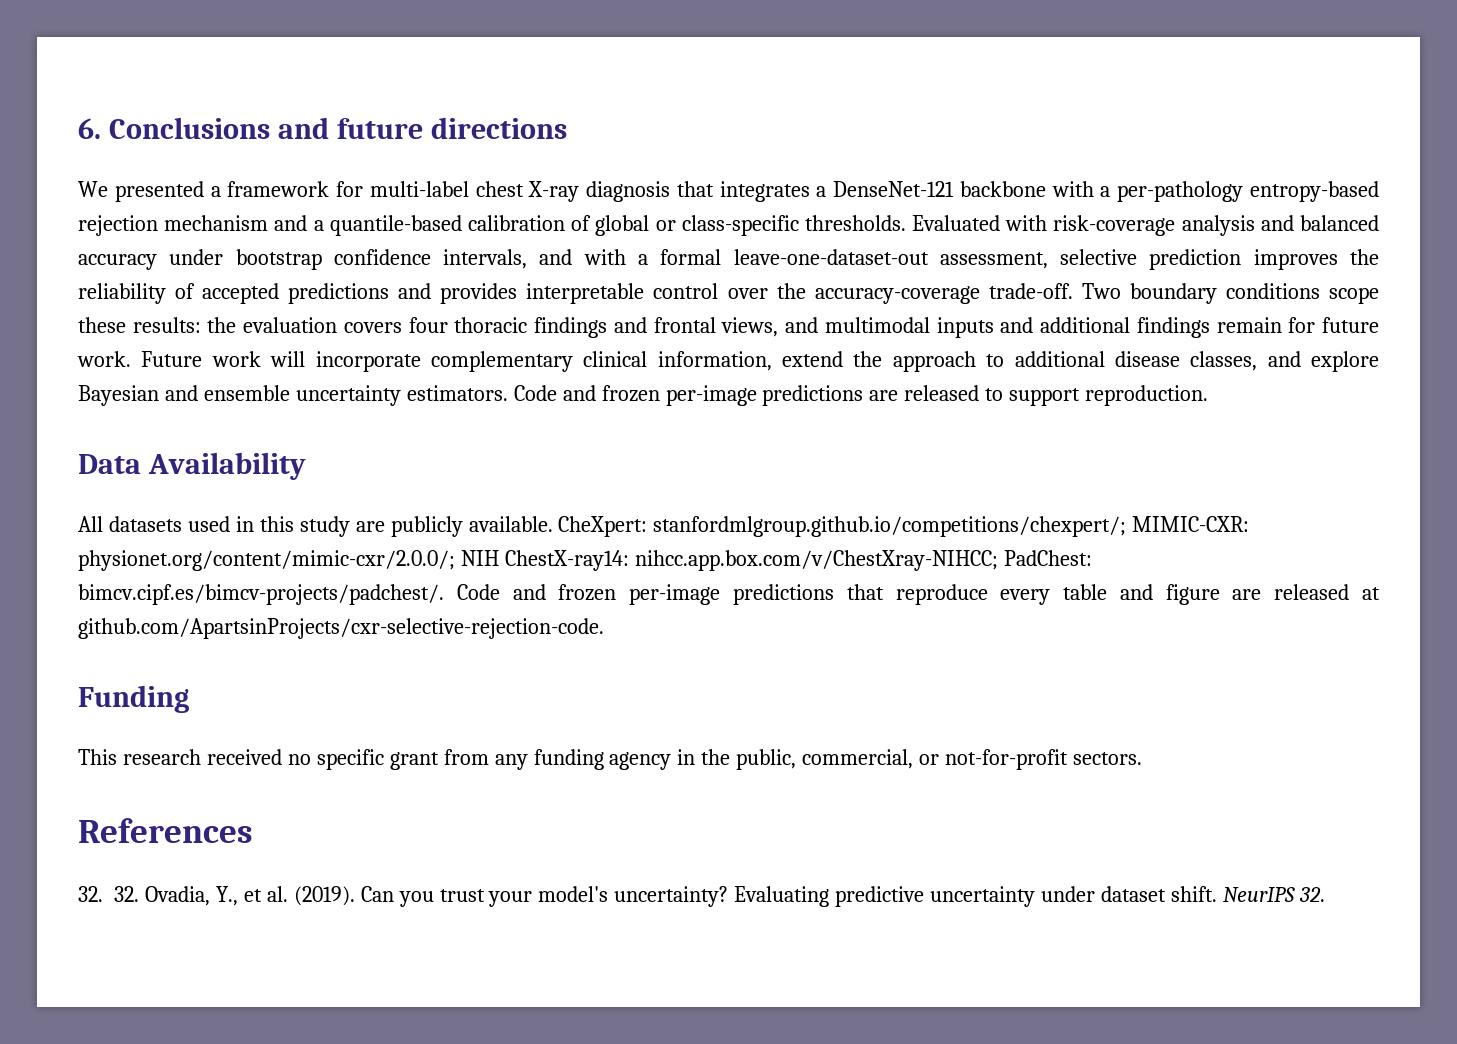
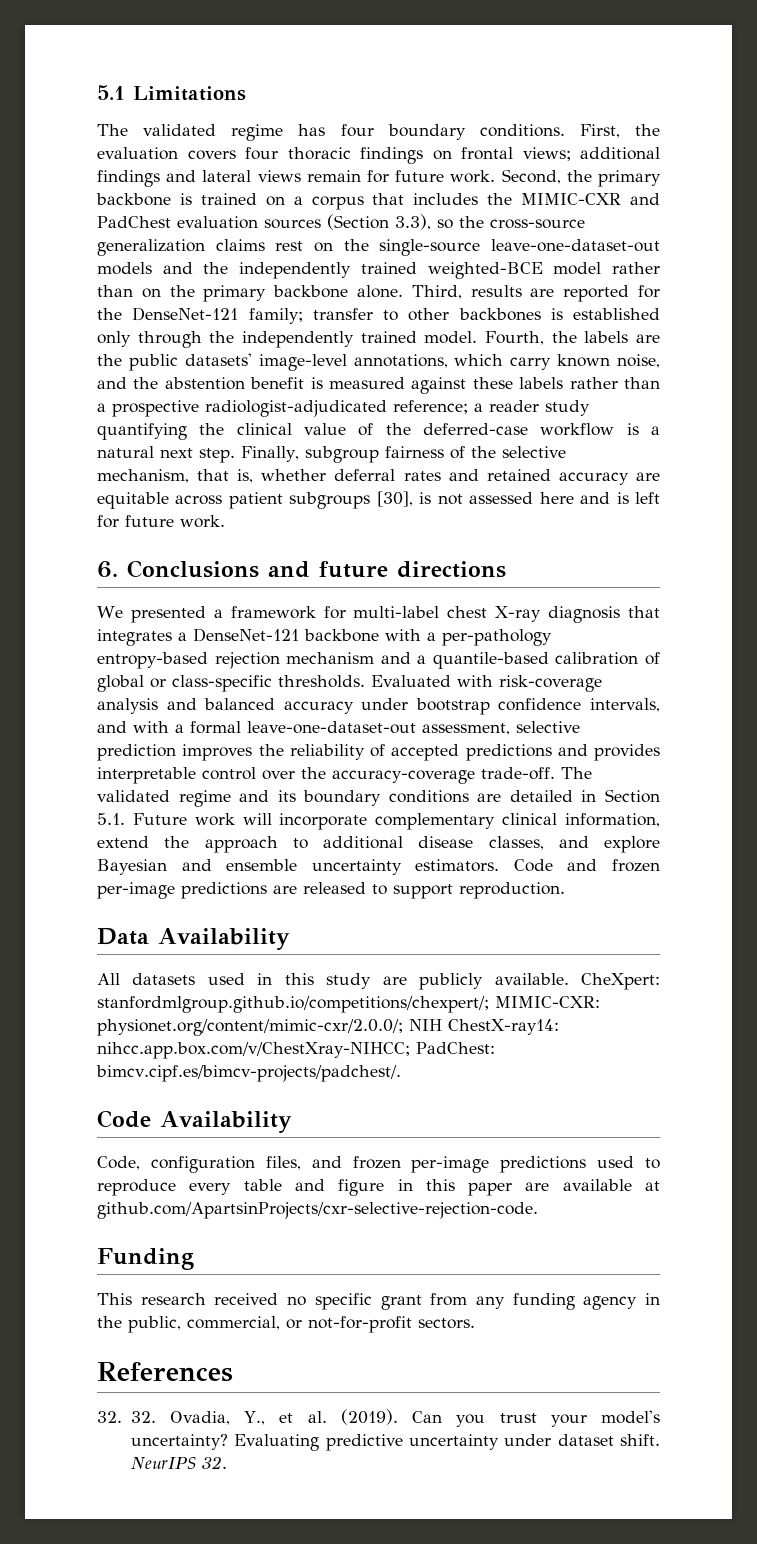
+ 5.1 Limitations
+ The validated regime has four boundary conditions. First, the evaluation covers four thoracic findings on frontal views; additional findings and lateral views remain for future work. Second, the primary backbone is trained on a corpus that includes the MIMIC-CXR and PadChest evaluation sources (Section 3.3), so the cross-source generalization claims rest on the single-source leave-one-dataset-out models and the independently trained weighted-BCE model rather than on the primary backbone alone. Third, results are reported for the DenseNet-121 family; transfer to other backbones is established only through the independently trained model. Fourth, the labels are the public datasets' image-level annotations, which carry known noise, and the abstention benefit is measured against these labels rather than a prospective radiologist-adjudicated reference; a reader study quantifying the clinical value of the deferred-case workflow is a natural next step. Finally, subgroup fairness of the selective mechanism, that is, whether deferral rates and retained accuracy are equitable across patient subgroups [30], is not assessed here and is left for future work.
- Two boundary conditions scope these results: the evaluation covers four thoracic findings and frontal views, and multimodal inputs and additional findings remain for future work. Future work will incorporate complementary clinical information, extend the approach to additional disease classes, and explore Bayesian and ensemble uncertainty estimators.
+ The validated regime and its boundary conditions are detailed in Section 5.1. Future work will incorporate complementary clinical information, extend the approach to additional disease classes, and explore Bayesian and ensemble uncertainty estimators.
- CheXpert: stanfordmlgroup.github.io/competitions/chexpert/; MIMIC-CXR: physionet.org/content/mimic-cxr/2.0.0/; NIH ChestX-ray14: nihcc.app.box.com/v/ChestXray-NIHCC; PadChest: bimcv.cipf.es/bimcv-projects/padchest/. Code and frozen per-image predictions that reproduce every table and figure are released at github.com/ApartsinProjects/cxr-selective-rejection-code.
+ CheXpert: stanfordmlgroup.github.io/competitions/chexpert/; MIMIC-CXR: physionet.org/content/mimic-cxr/2.0.0/; NIH ChestX-ray14: nihcc.app.box.com/v/ChestXray-NIHCC; PadChest: bimcv.cipf.es/bimcv-projects/padchest/.
+ Code Availability
+ Code, configuration files, and frozen per-image predictions used to reproduce every table and figure in this paper are available at github.com/ApartsinProjects/cxr-selective-rejection-code.

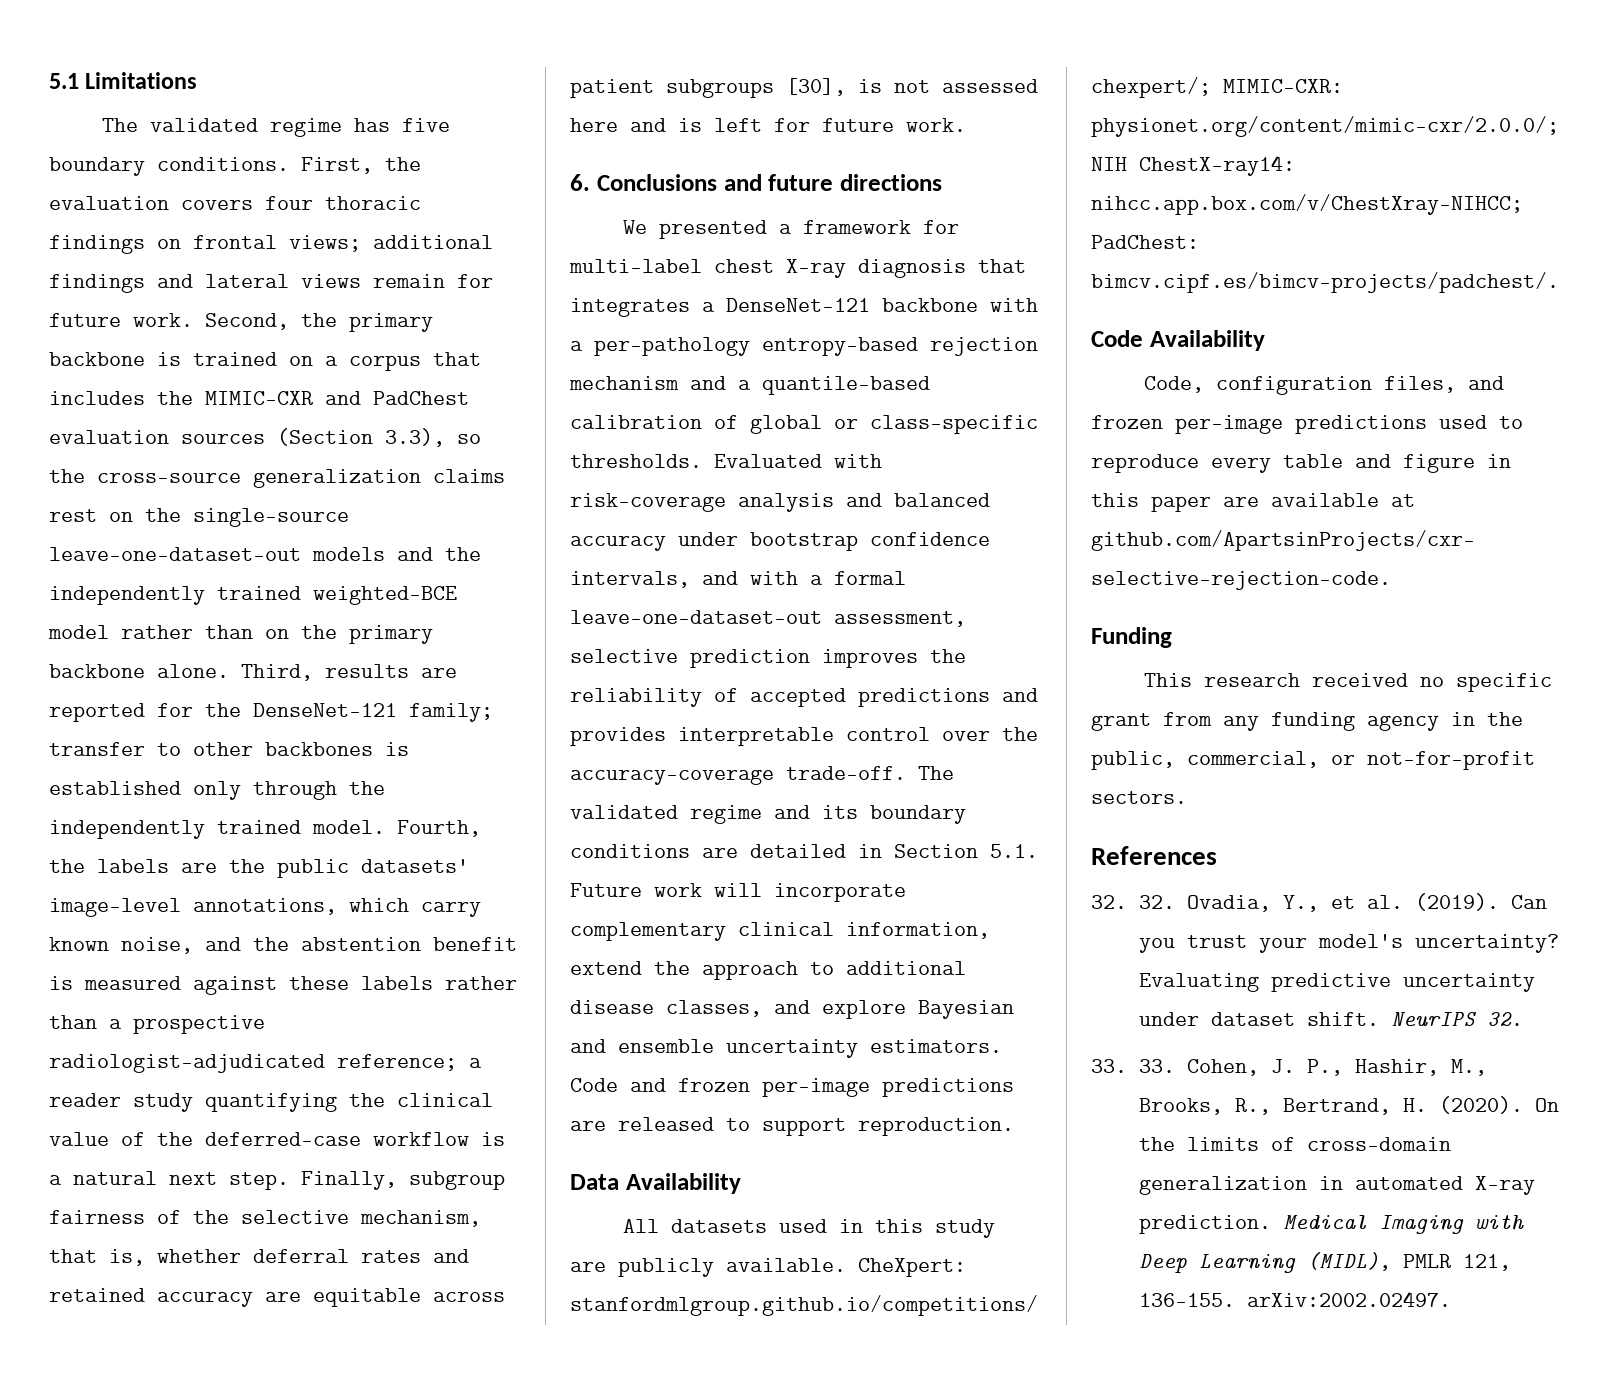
- The validated regime has four boundary conditions.
+ The validated regime has five boundary conditions.
+ 33. 33. Cohen, J. P., Hashir, M., Brooks, R., Bertrand, H. (2020). On the limits of cross-domain generalization in automated X-ray prediction. Medical Imaging with Deep Learning (MIDL), PMLR 121, 136-155. arXiv:2002.02497.

